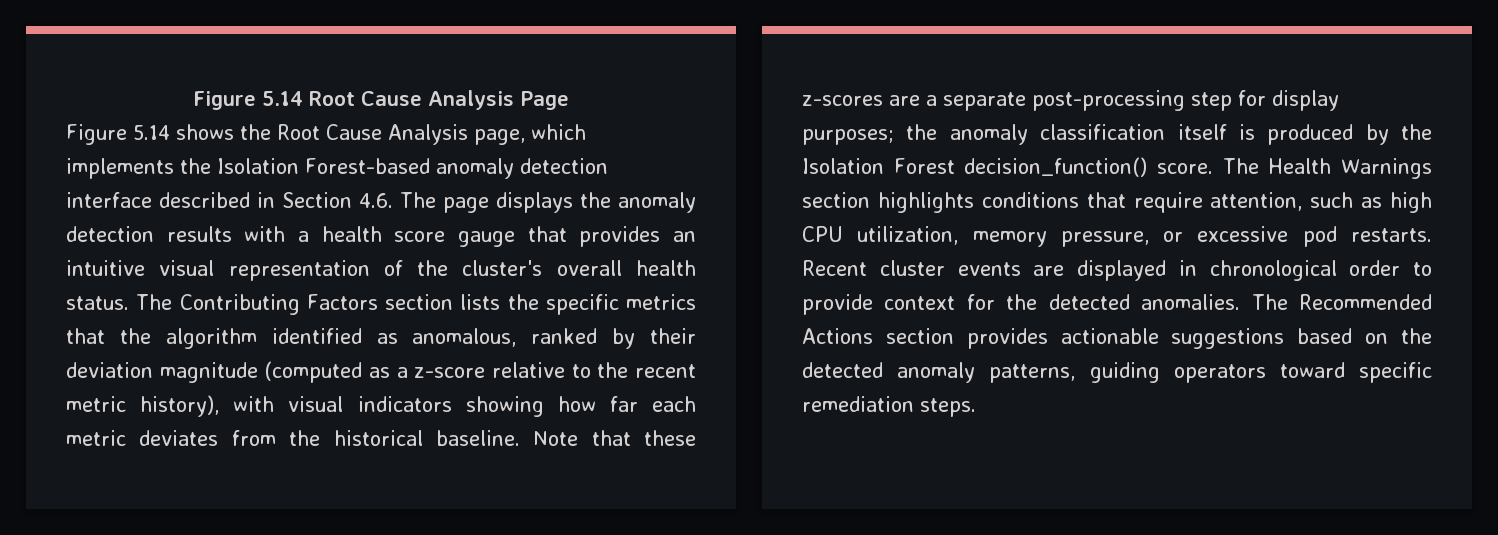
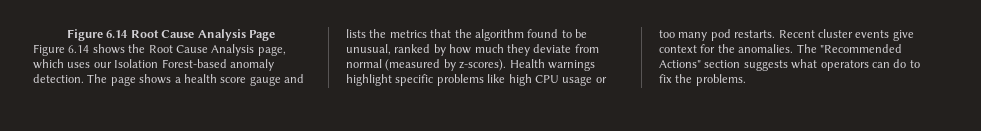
- Figure 5.14 Root Cause Analysis Page
+ Figure 6.14 Root Cause Analysis Page
- Figure 5.14 shows the Root Cause Analysis page, which implements the Isolation Forest-based anomaly detection interface described in Section 4.6. The page displays the anomaly detection results with a health score gauge that provides an intuitive visual representation of the cluster's overall health status. The Contributing Factors section lists the specific metrics that the algorithm identified as anomalous, ranked by their deviation magnitude (computed as a z-score relative to the recent metric history), with visual indicators showing how far each metric deviates from the historical baseline. Note that these z-scores are a separate post-processing step for display purposes; the anomaly classification itself is produced by the Isolation Forest decision_function() score. The Health Warnings section highlights conditions that require attention, such as high CPU utilization, memory pressure, or excessive pod restarts.
+ Figure 6.14 shows the Root Cause Analysis page, which uses our Isolation Forest-based anomaly detection. The page shows a health score gauge and lists the metrics that the algorithm found to be unusual, ranked by how much they deviate from normal (measured by z-scores). Health warnings highlight specific problems like high CPU usage or too many pod restarts.
- Recent cluster events are displayed in chronological order to provide context for the detected anomalies.
+ Recent cluster events give context for the anomalies.
- The Recommended Actions section provides actionable suggestions based on the detected anomaly patterns, guiding operators toward specific remediation steps.
+ The "Recommended Actions" section suggests what operators can do to fix the problems.

